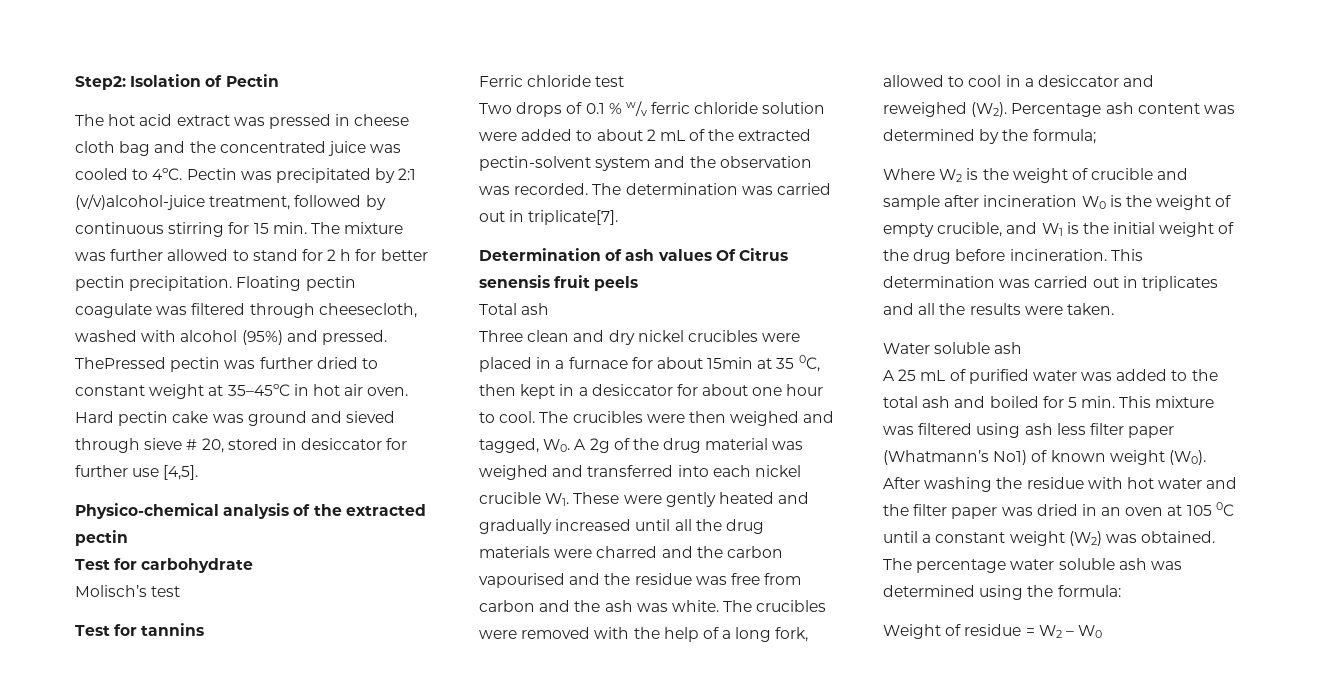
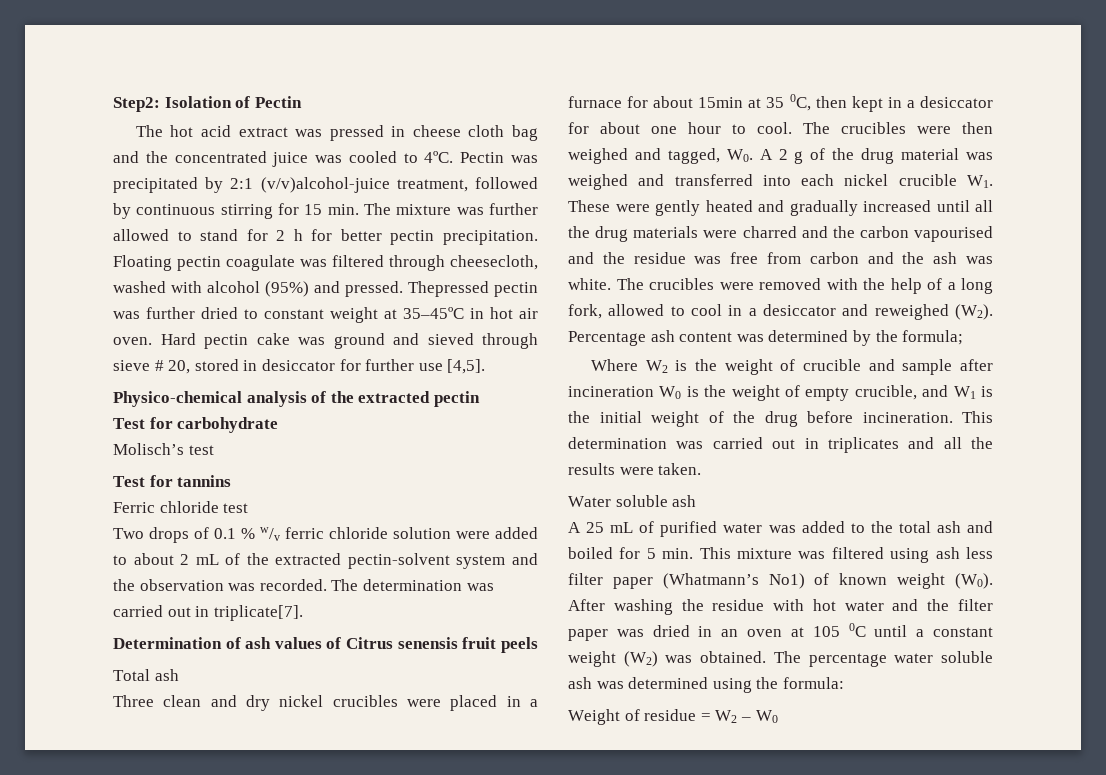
- ThePressed pectin was further dried to constant weight at 35–45ºC in hot air oven.
+ Thepressed pectin was further dried to constant weight at 35–45ºC in hot air oven.
- Determination of ash values Of Citrus senensis fruit peels
+ Determination of ash values of Citrus senensis fruit peels
- The crucibles were then weighed and tagged, W0. A 2g of the drug material was weighed and transferred into each nickel crucible W1. These were gently heated and gradually increased until all the drug materials were charred and the carbon vapourised and the residue was free from carbon and the ash was white.
+ The crucibles were then weighed and tagged, W0. A 2 g of the drug material was weighed and transferred into each nickel crucible W1. These were gently heated and gradually increased until all the drug materials were charred and the carbon vapourised and the residue was free from carbon and the ash was white.

